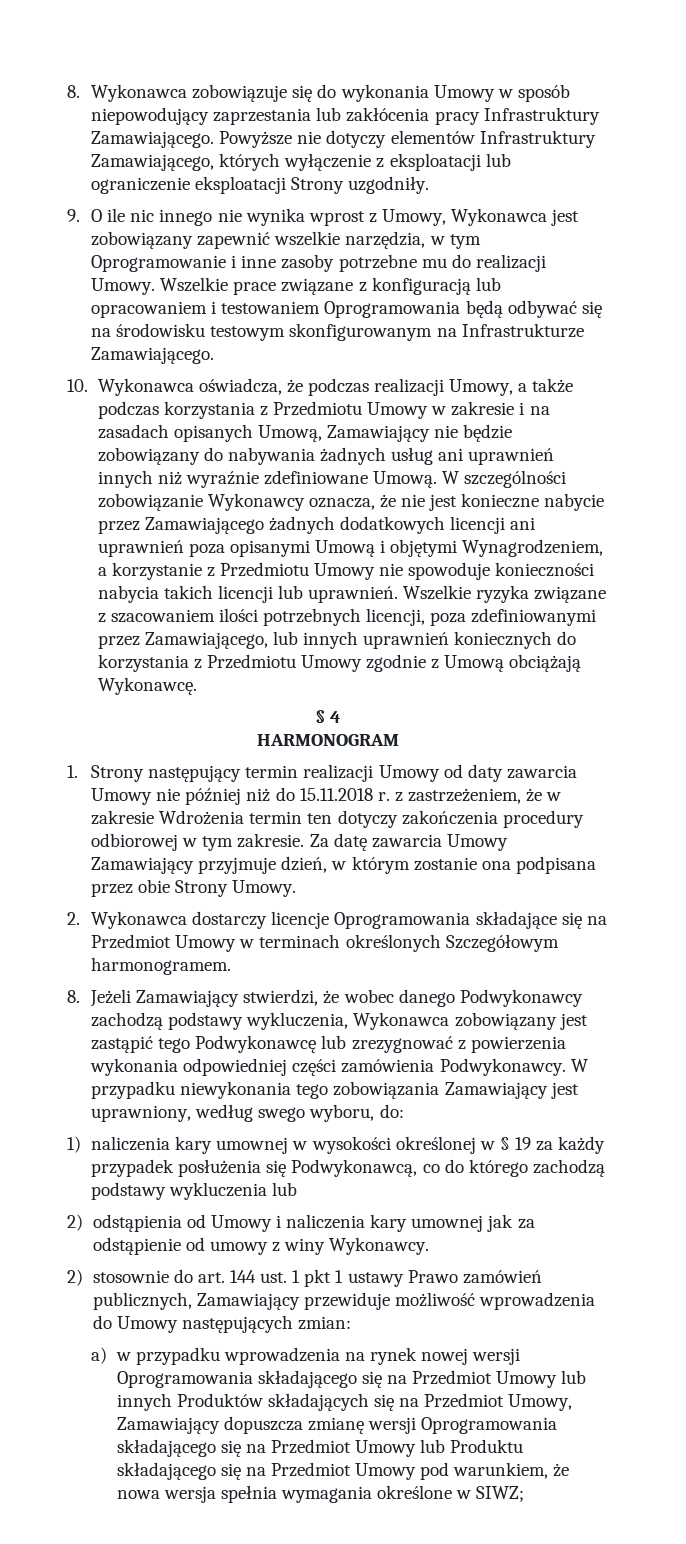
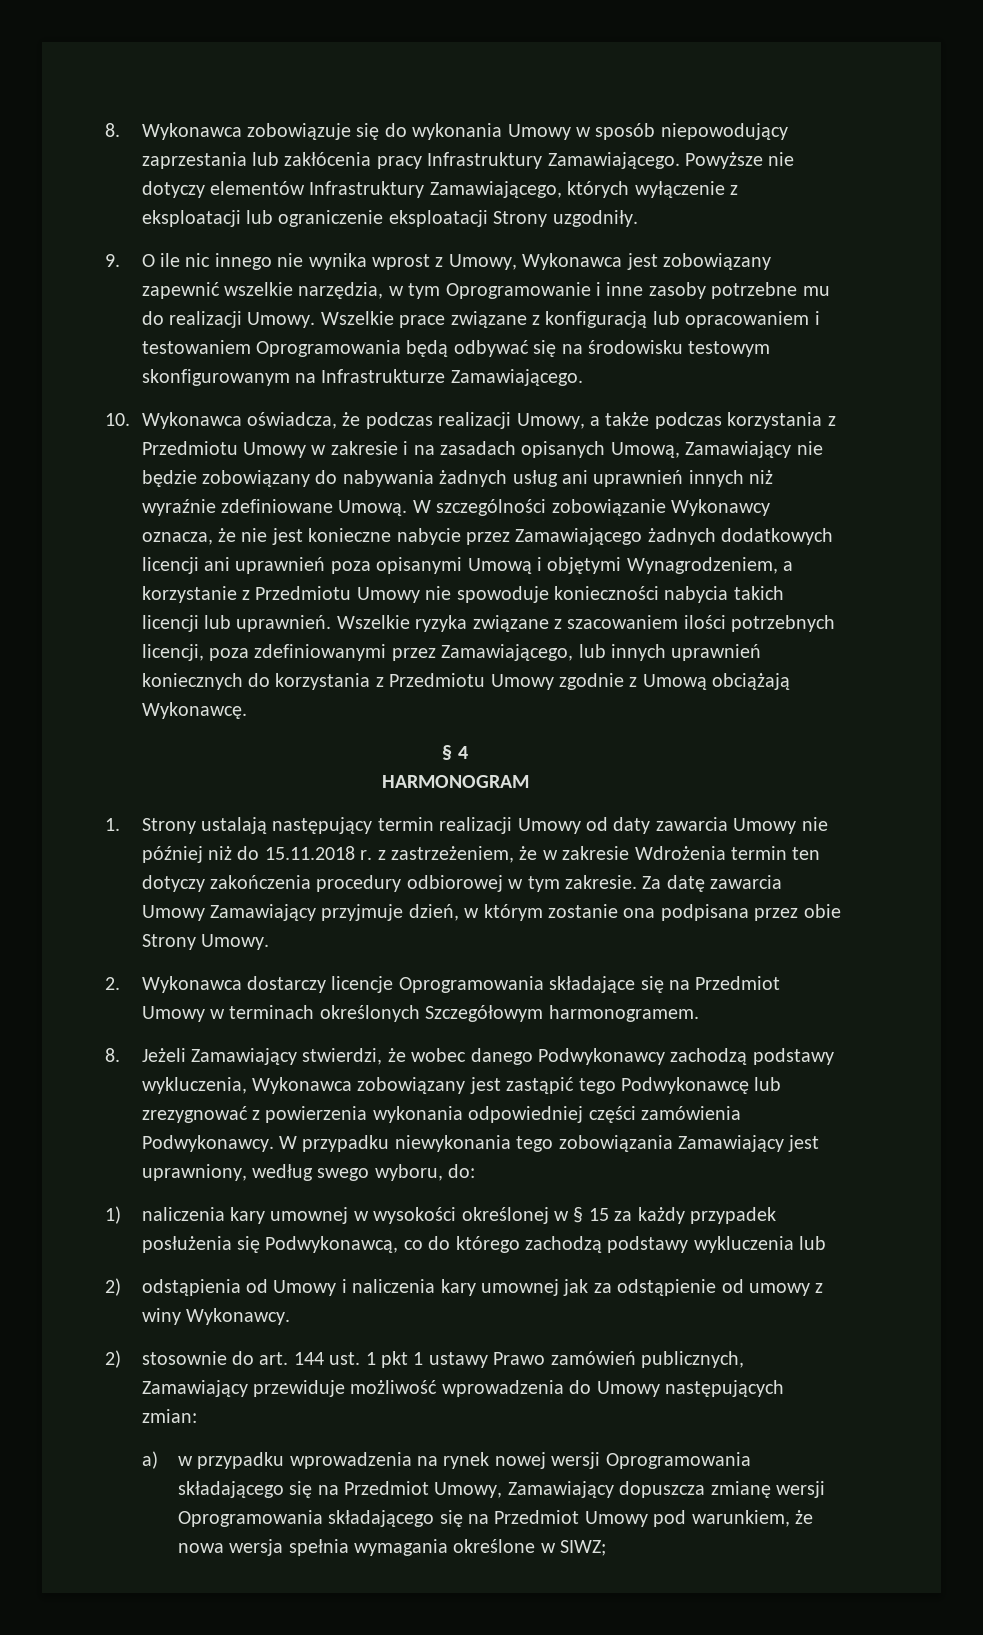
- 1. Strony następujący termin realizacji Umowy od daty zawarcia Umowy nie później niż do 15.11.2018 r. z zastrzeżeniem, że w zakresie Wdrożenia termin ten dotyczy zakończenia procedury odbiorowej w tym zakresie.
+ 1. Strony ustalają następujący termin realizacji Umowy od daty zawarcia Umowy nie później niż do 15.11.2018 r. z zastrzeżeniem, że w zakresie Wdrożenia termin ten dotyczy zakończenia procedury odbiorowej w tym zakresie.
- 1) naliczenia kary umownej w wysokości określonej w § 19 za każdy przypadek posłużenia się Podwykonawcą, co do którego zachodzą podstawy wykluczenia lub
+ 1) naliczenia kary umownej w wysokości określonej w § 15 za każdy przypadek posłużenia się Podwykonawcą, co do którego zachodzą podstawy wykluczenia lub
- a) w przypadku wprowadzenia na rynek nowej wersji Oprogramowania składającego się na Przedmiot Umowy lub innych Produktów składających się na Przedmiot Umowy, Zamawiający dopuszcza zmianę wersji Oprogramowania składającego się na Przedmiot Umowy lub Produktu składającego się na Przedmiot Umowy pod warunkiem, że nowa wersja spełnia wymagania określone w SIWZ;
+ a) w przypadku wprowadzenia na rynek nowej wersji Oprogramowania składającego się na Przedmiot Umowy, Zamawiający dopuszcza zmianę wersji Oprogramowania składającego się na Przedmiot Umowy pod warunkiem, że nowa wersja spełnia wymagania określone w SIWZ;

